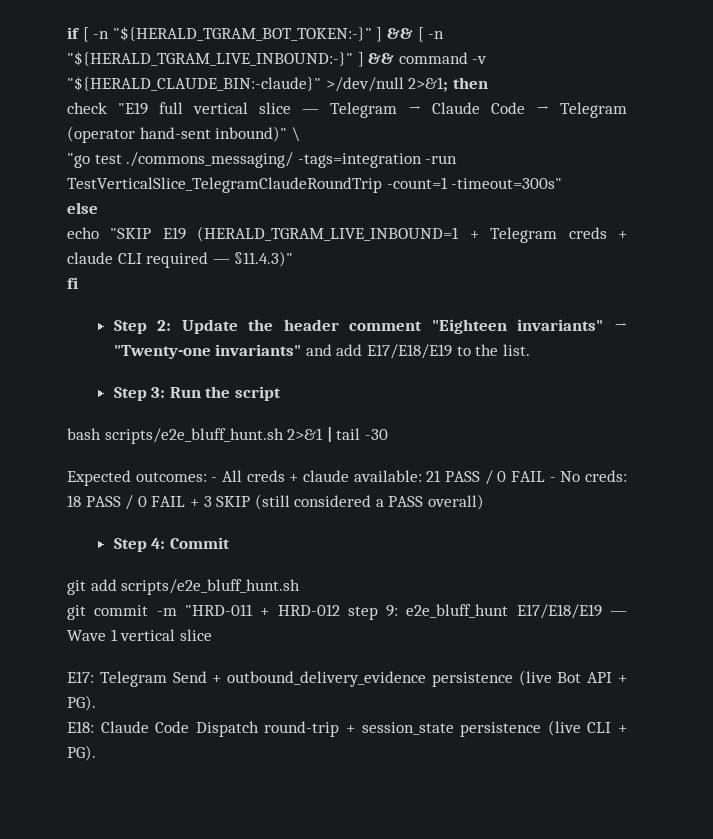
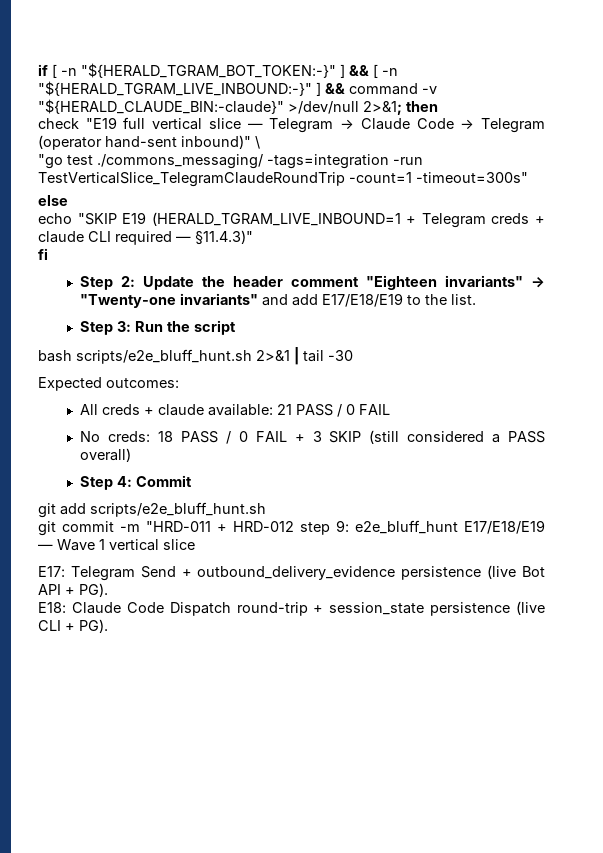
- Expected outcomes: - All creds + claude available: 21 PASS / 0 FAIL - No creds: 18 PASS / 0 FAIL + 3 SKIP (still considered a PASS overall)
+ Expected outcomes:
+ All creds + claude available: 21 PASS / 0 FAIL
+ No creds: 18 PASS / 0 FAIL + 3 SKIP (still considered a PASS overall)

